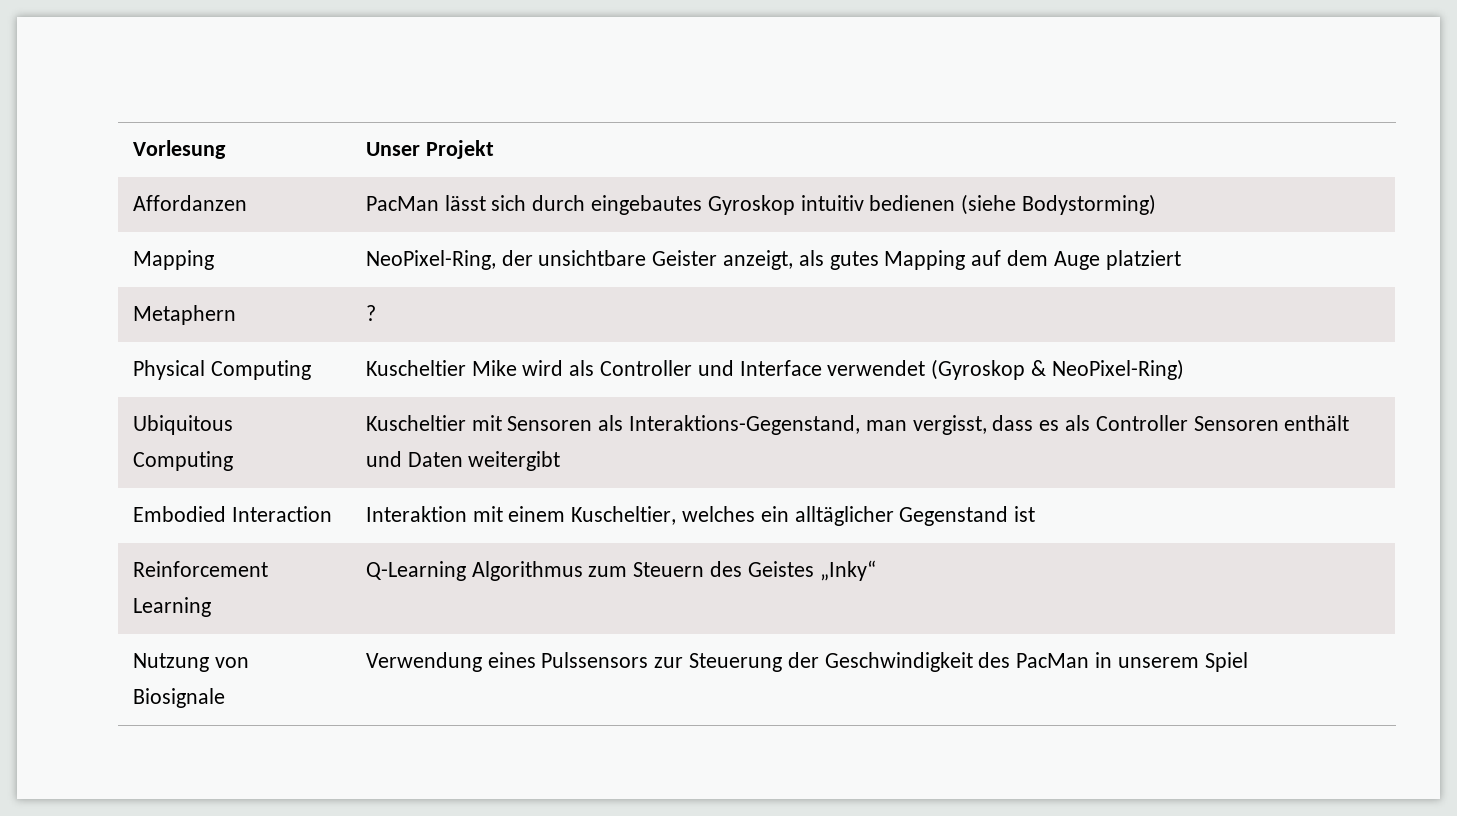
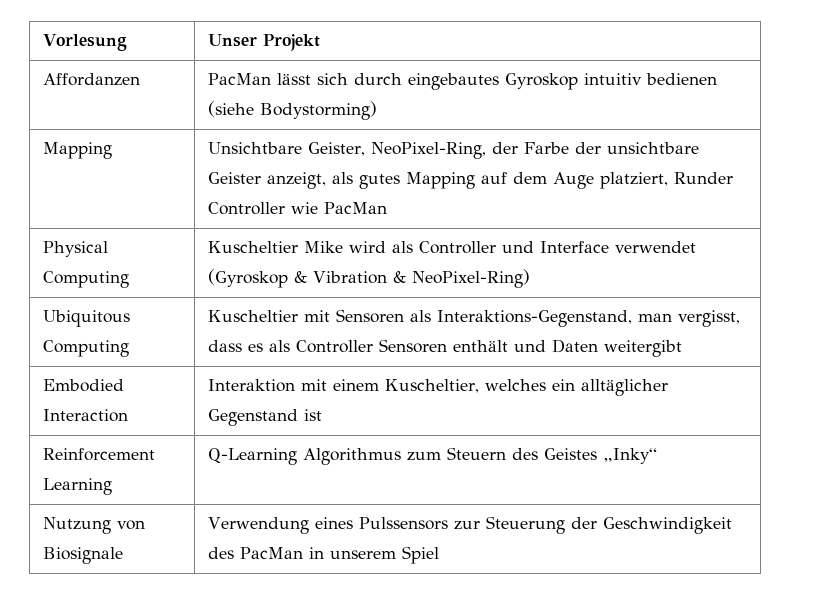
- Mapping | NeoPixel-Ring, der unsichtbare Geister anzeigt, als gutes Mapping auf dem Auge platziert
- Metaphern | ?
+ Mapping | Unsichtbare Geister, NeoPixel-Ring, der Farbe der unsichtbare Geister anzeigt, als gutes Mapping auf dem Auge platziert, Runder Controller wie PacMan
- Physical Computing | Kuscheltier Mike wird als Controller und Interface verwendet (Gyroskop & NeoPixel-Ring)
+ Physical Computing | Kuscheltier Mike wird als Controller und Interface verwendet (Gyroskop & Vibration & NeoPixel-Ring)

